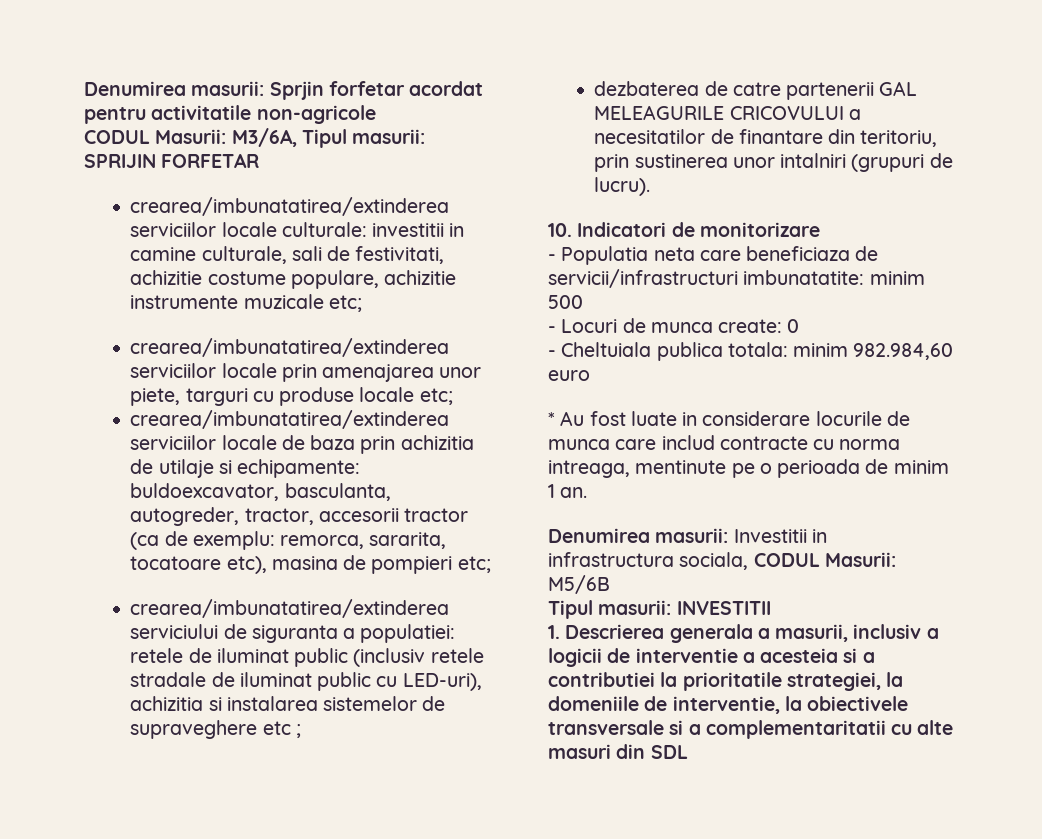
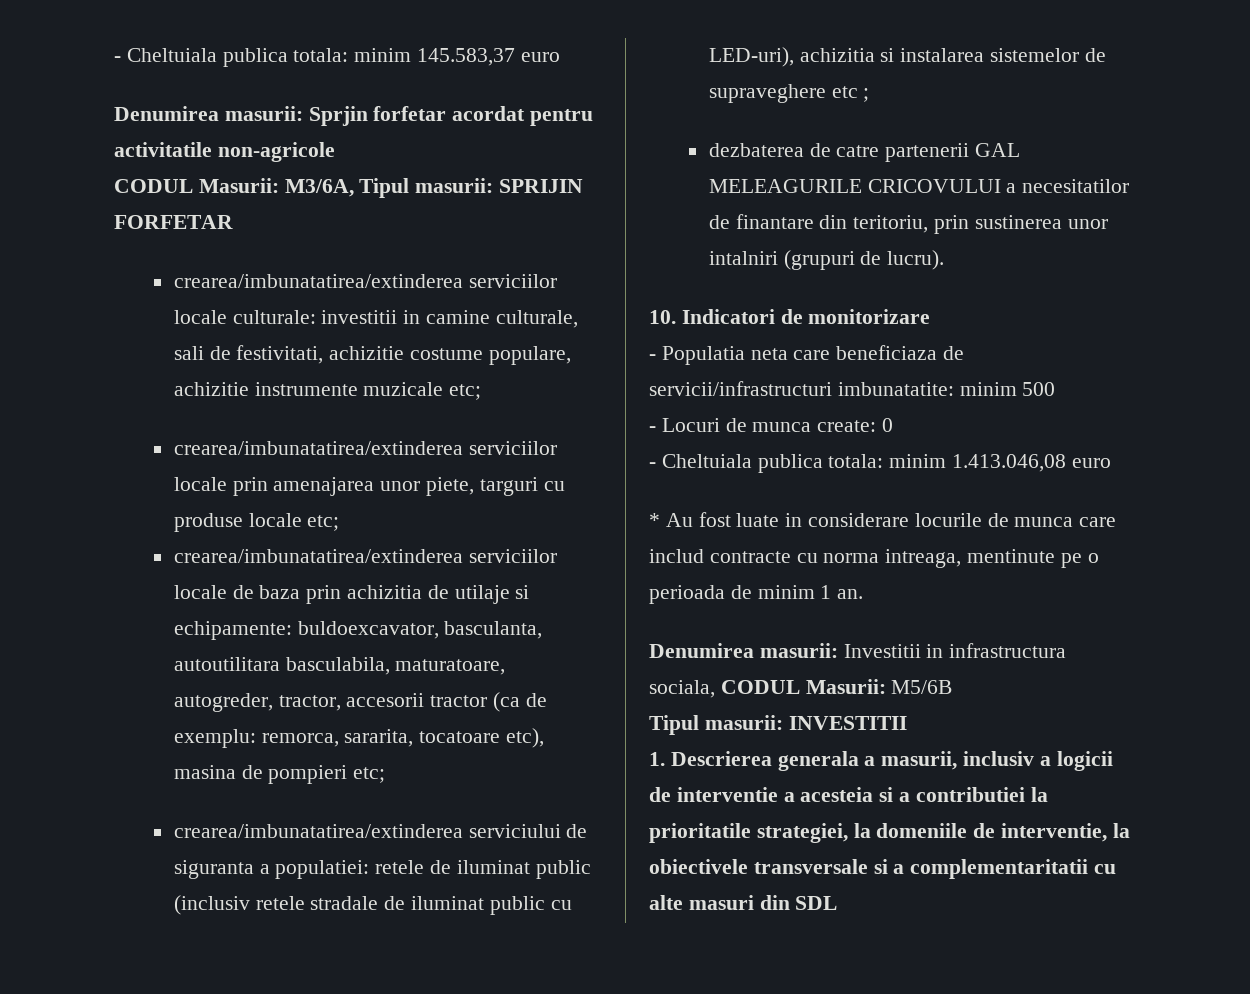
+ - Cheltuiala publica totala: minim 145.583,37 euro
- crearea/imbunatatirea/extinderea serviciilor locale de baza prin achizitia de utilaje si echipamente: buldoexcavator, basculanta, autogreder, tractor, accesorii tractor (ca de exemplu: remorca, sararita, tocatoare etc), masina de pompieri etc;
+ crearea/imbunatatirea/extinderea serviciilor locale de baza prin achizitia de utilaje si echipamente: buldoexcavator, basculanta, autoutilitara basculabila, maturatoare, autogreder, tractor, accesorii tractor (ca de exemplu: remorca, sararita, tocatoare etc), masina de pompieri etc;
- - Cheltuiala publica totala: minim 982.984,60 euro
+ - Cheltuiala publica totala: minim 1.413.046,08 euro

